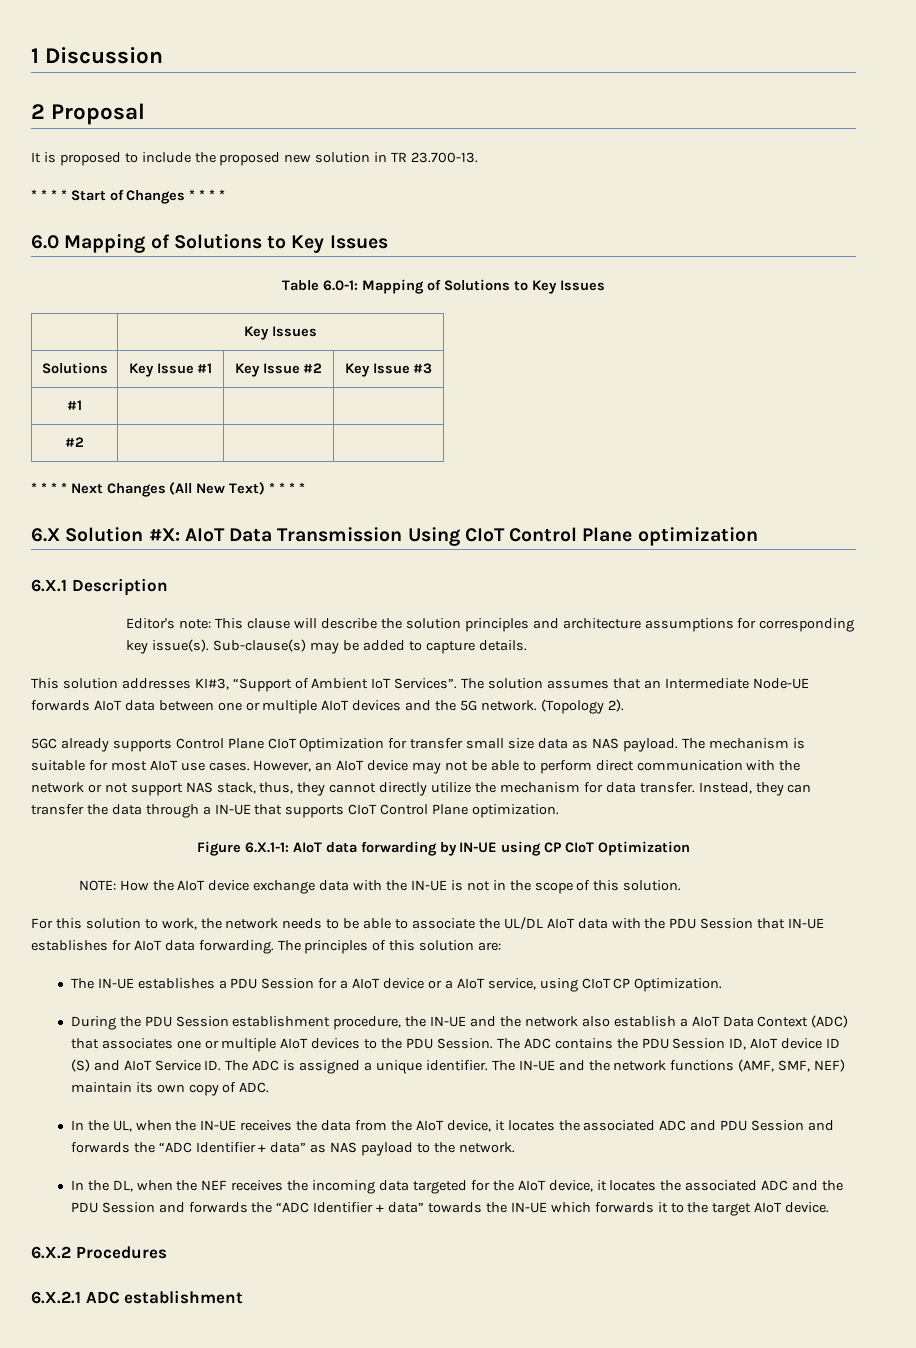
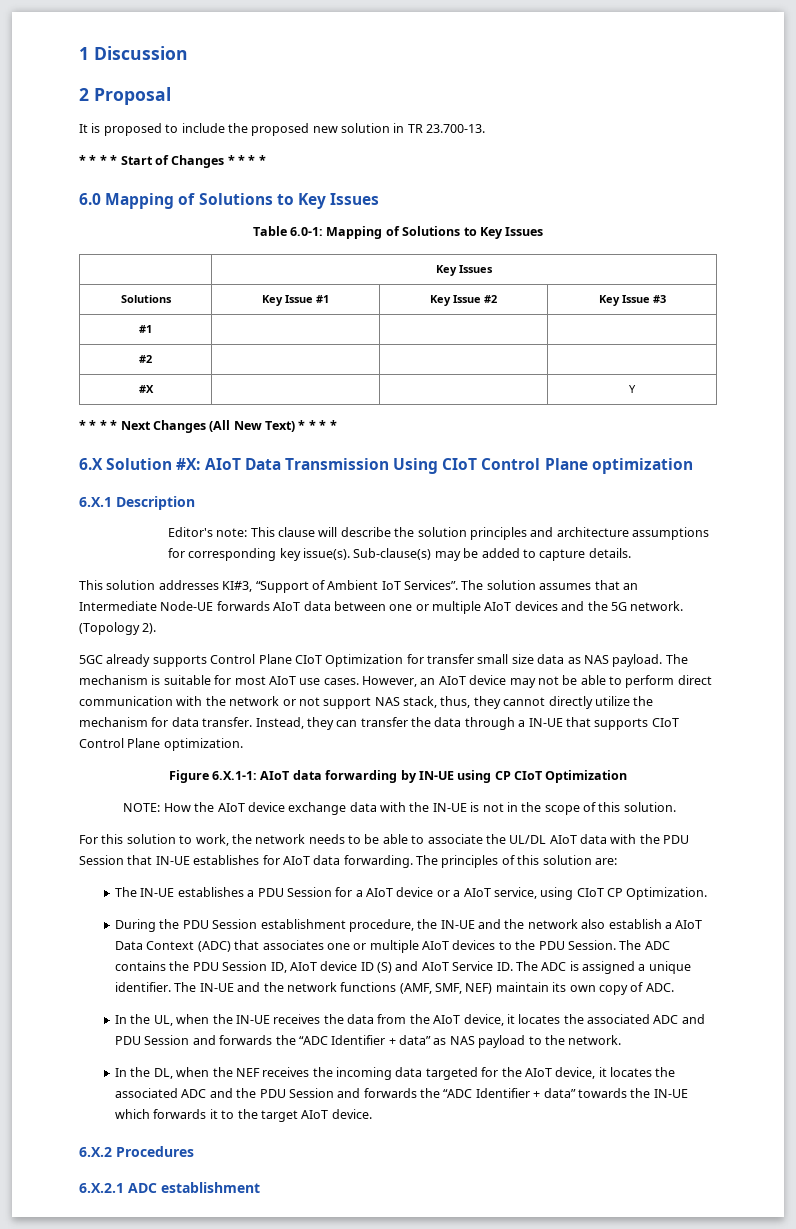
+ #X | | | Y

